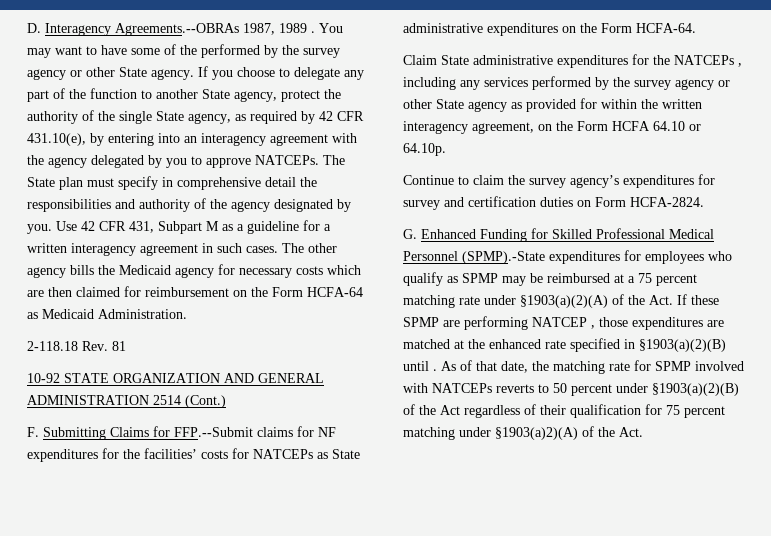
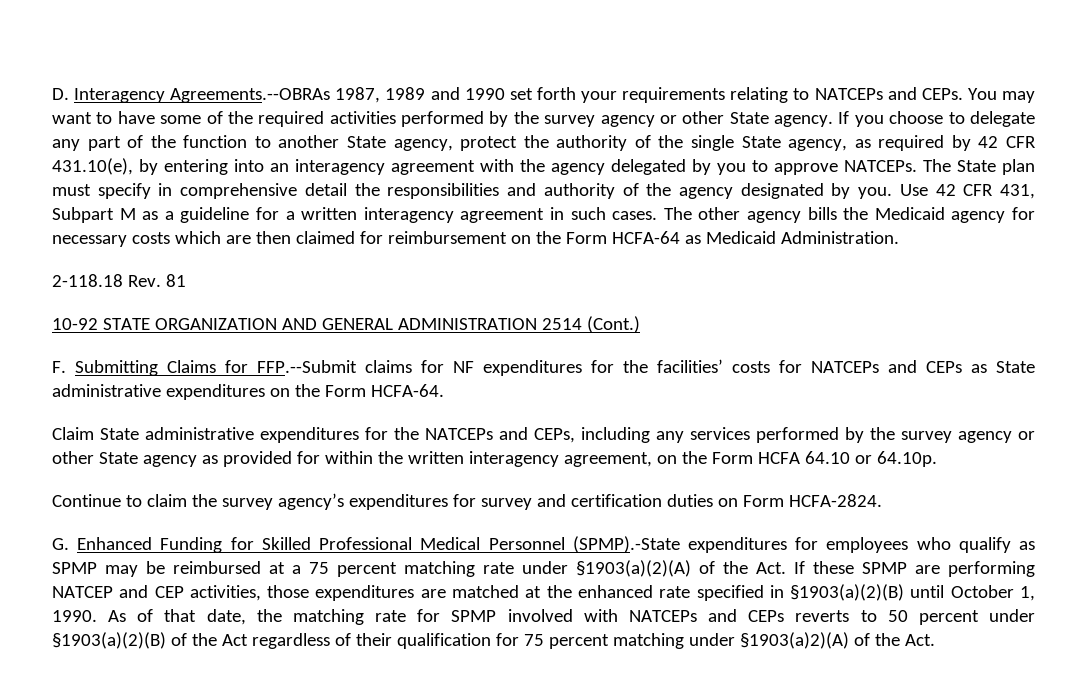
- D. Interagency Agreements.--OBRAs 1987, 1989 .
+ D. Interagency Agreements.--OBRAs 1987, 1989 and 1990 set forth your requirements relating to NATCEPs and CEPs.
- You may want to have some of the performed by the survey agency or other State agency.
+ You may want to have some of the required activities performed by the survey agency or other State agency.
- F. Submitting Claims for FFP.--Submit claims for NF expenditures for the facilities’ costs for NATCEPs as State administrative expenditures on the Form HCFA-64.
+ F. Submitting Claims for FFP.--Submit claims for NF expenditures for the facilities’ costs for NATCEPs and CEPs as State administrative expenditures on the Form HCFA-64.
- Claim State administrative expenditures for the NATCEPs , including any services performed by the survey agency or other State agency as provided for within the written interagency agreement, on the Form HCFA 64.10 or 64.10p.
+ Claim State administrative expenditures for the NATCEPs and CEPs, including any services performed by the survey agency or other State agency as provided for within the written interagency agreement, on the Form HCFA 64.10 or 64.10p.
- G. Enhanced Funding for Skilled Professional Medical Personnel (SPMP).-State expenditures for employees who qualify as SPMP may be reimbursed at a 75 percent matching rate under §1903(a)(2)(A) of the Act. If these SPMP are performing NATCEP , those expenditures are matched at the enhanced rate specified in §1903(a)(2)(B) until .
+ G. Enhanced Funding for Skilled Professional Medical Personnel (SPMP).-State expenditures for employees who qualify as SPMP may be reimbursed at a 75 percent matching rate under §1903(a)(2)(A) of the Act. If these SPMP are performing NATCEP and CEP activities, those expenditures are matched at the enhanced rate specified in §1903(a)(2)(B) until October 1, 1990.
- As of that date, the matching rate for SPMP involved with NATCEPs reverts to 50 percent under §1903(a)(2)(B) of the Act regardless of their qualification for 75 percent matching under §1903(a)2)(A) of the Act.
+ As of that date, the matching rate for SPMP involved with NATCEPs and CEPs reverts to 50 percent under §1903(a)(2)(B) of the Act regardless of their qualification for 75 percent matching under §1903(a)2)(A) of the Act.

